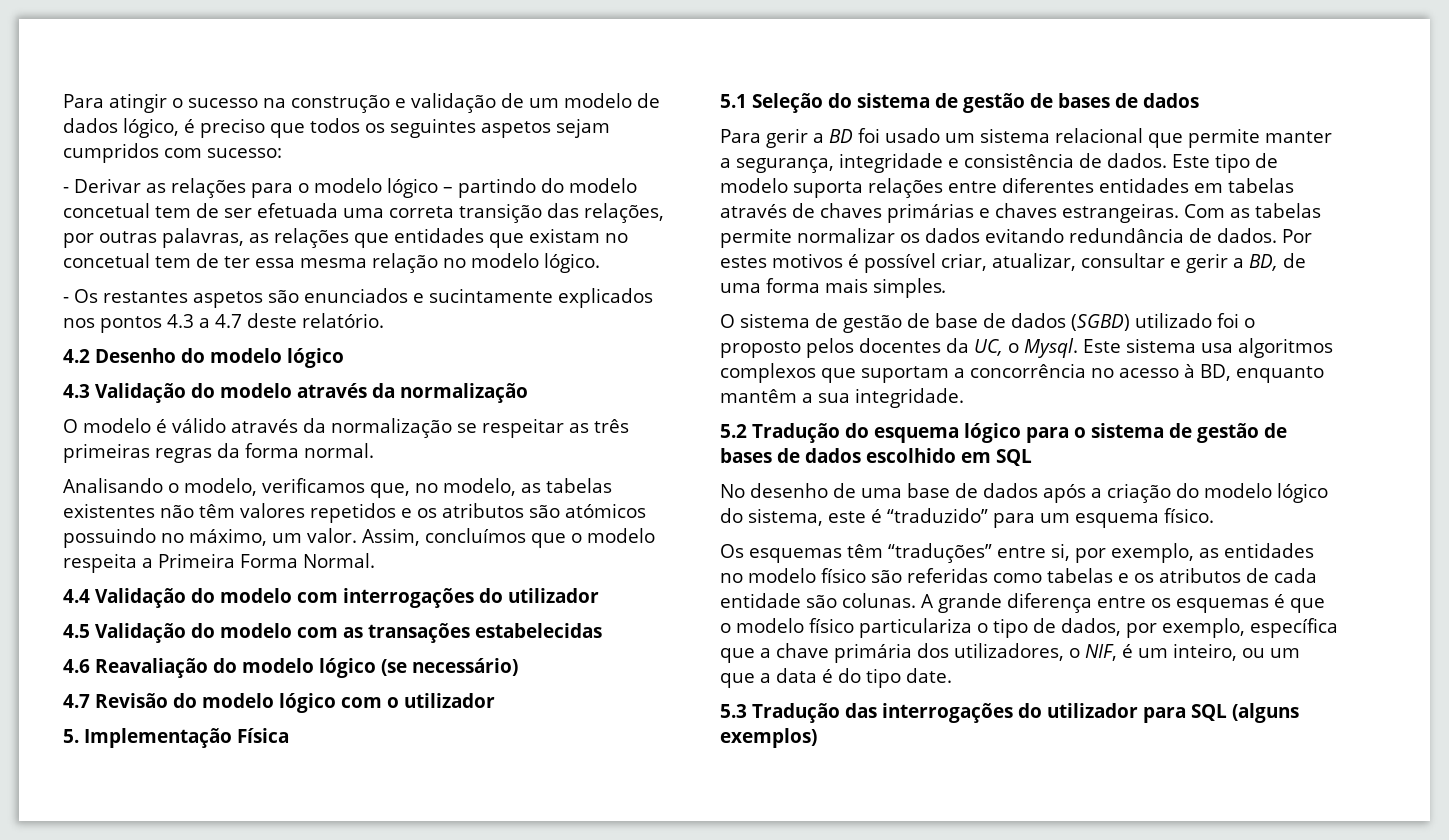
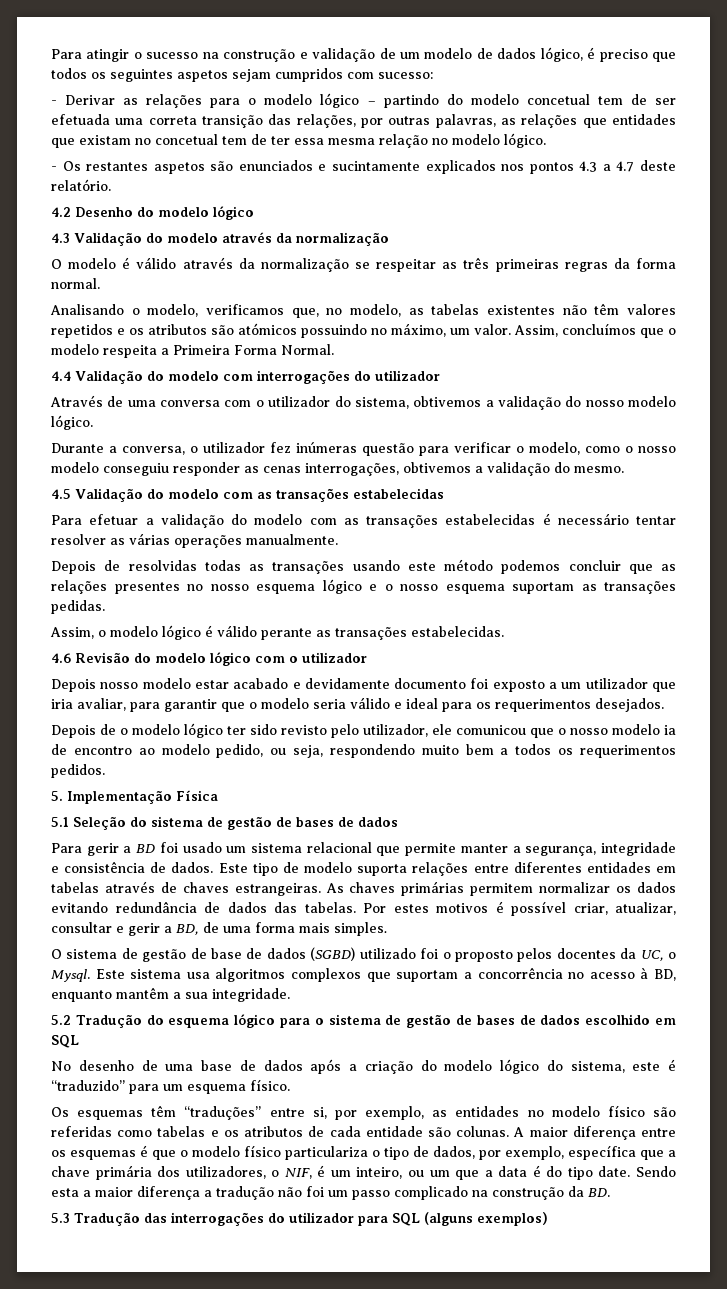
+ Através de uma conversa com o utilizador do sistema, obtivemos a validação do nosso modelo lógico.
+ Durante a conversa, o utilizador fez inúmeras questão para verificar o modelo, como o nosso modelo conseguiu responder as cenas interrogações, obtivemos a validação do mesmo.
- 4.6 Reavaliação do modelo lógico (se necessário)
- 4.7 Revisão do modelo lógico com o utilizador
+ Para efetuar a validação do modelo com as transações estabelecidas é necessário tentar resolver as várias operações manualmente.
+ Depois de resolvidas todas as transações usando este método podemos concluir que as relações presentes no nosso esquema lógico e o nosso esquema suportam as transações pedidas.
+ Assim, o modelo lógico é válido perante as transações estabelecidas.
+ 4.6 Revisão do modelo lógico com o utilizador
+ Depois nosso modelo estar acabado e devidamente documento foi exposto a um utilizador que iria avaliar, para garantir que o modelo seria válido e ideal para os requerimentos desejados.
+ Depois de o modelo lógico ter sido revisto pelo utilizador, ele comunicou que o nosso modelo ia de encontro ao modelo pedido, ou seja, respondendo muito bem a todos os requerimentos pedidos.
- Este tipo de modelo suporta relações entre diferentes entidades em tabelas através de chaves primárias e chaves estrangeiras. Com as tabelas permite normalizar os dados evitando redundância de dados.
+ Este tipo de modelo suporta relações entre diferentes entidades em tabelas através de chaves estrangeiras. As chaves primárias permitem normalizar os dados evitando redundância de dados das tabelas.
- A grande diferença entre os esquemas é que o modelo físico particulariza o tipo de dados, por exemplo, específica que a chave primária dos utilizadores, o NIF, é um inteiro, ou um que a data é do tipo date.
+ A maior diferença entre os esquemas é que o modelo físico particulariza o tipo de dados, por exemplo, específica que a chave primária dos utilizadores, o NIF, é um inteiro, ou um que a data é do tipo date. Sendo esta a maior diferença a tradução não foi um passo complicado na construção da BD.

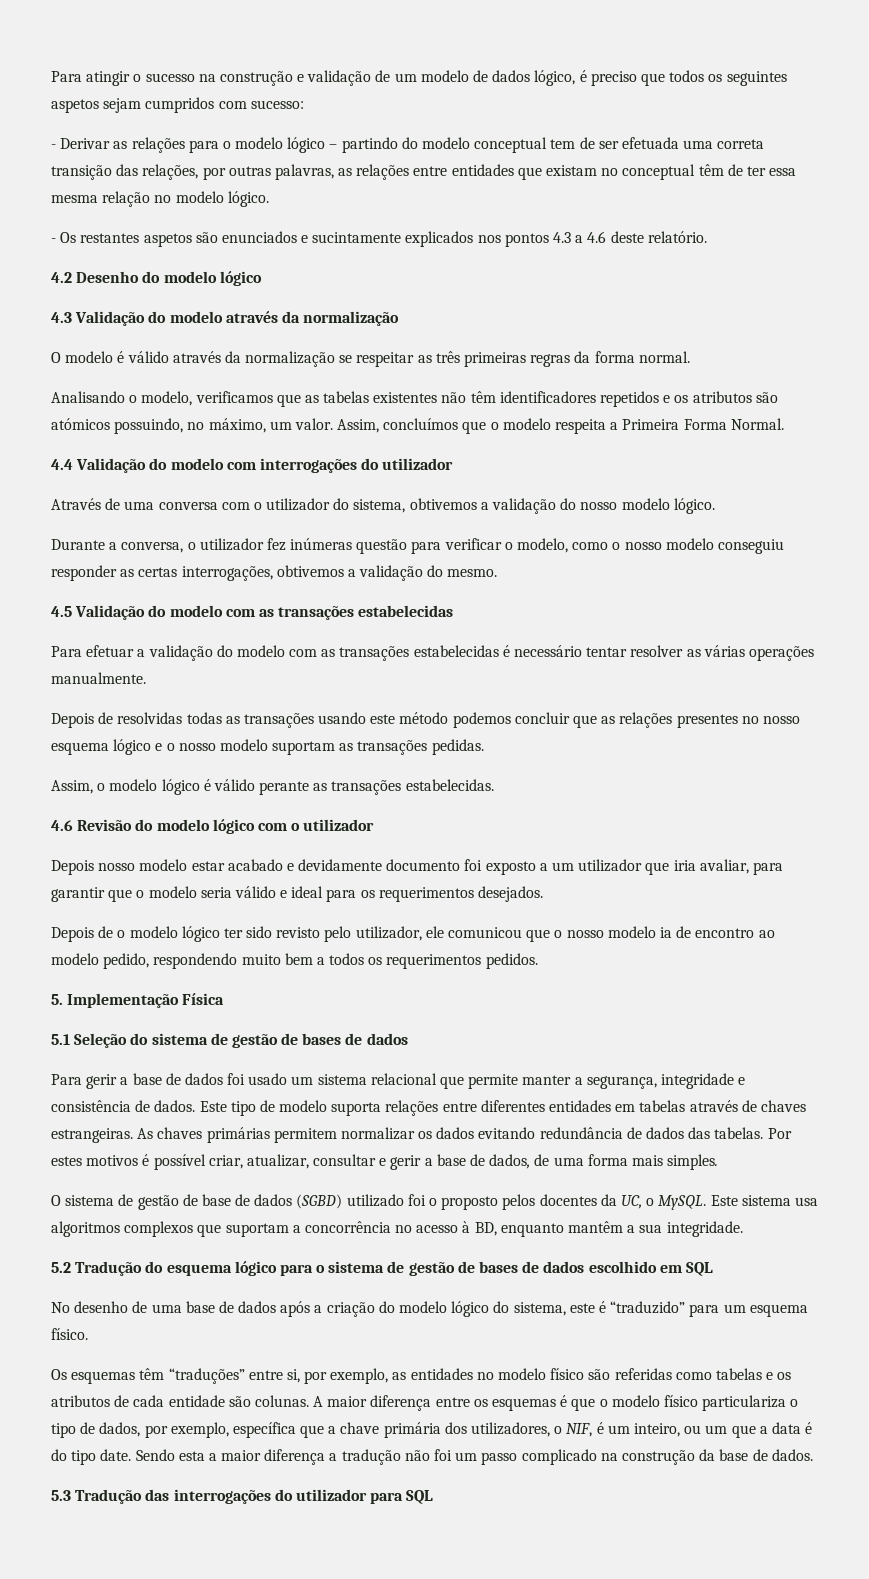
- - Derivar as relações para o modelo lógico – partindo do modelo concetual tem de ser efetuada uma correta transição das relações, por outras palavras, as relações que entidades que existam no concetual tem de ter essa mesma relação no modelo lógico.
+ - Derivar as relações para o modelo lógico – partindo do modelo conceptual tem de ser efetuada uma correta transição das relações, por outras palavras, as relações entre entidades que existam no conceptual têm de ter essa mesma relação no modelo lógico.
- - Os restantes aspetos são enunciados e sucintamente explicados nos pontos 4.3 a 4.7 deste relatório.
+ - Os restantes aspetos são enunciados e sucintamente explicados nos pontos 4.3 a 4.6 deste relatório.
- Analisando o modelo, verificamos que, no modelo, as tabelas existentes não têm valores repetidos e os atributos são atómicos possuindo no máximo, um valor.
+ Analisando o modelo, verificamos que as tabelas existentes não têm identificadores repetidos e os atributos são atómicos possuindo, no máximo, um valor.
- Durante a conversa, o utilizador fez inúmeras questão para verificar o modelo, como o nosso modelo conseguiu responder as cenas interrogações, obtivemos a validação do mesmo.
+ Durante a conversa, o utilizador fez inúmeras questão para verificar o modelo, como o nosso modelo conseguiu responder as certas interrogações, obtivemos a validação do mesmo.
- Depois de resolvidas todas as transações usando este método podemos concluir que as relações presentes no nosso esquema lógico e o nosso esquema suportam as transações pedidas.
+ Depois de resolvidas todas as transações usando este método podemos concluir que as relações presentes no nosso esquema lógico e o nosso modelo suportam as transações pedidas.
- Depois de o modelo lógico ter sido revisto pelo utilizador, ele comunicou que o nosso modelo ia de encontro ao modelo pedido, ou seja, respondendo muito bem a todos os requerimentos pedidos.
+ Depois de o modelo lógico ter sido revisto pelo utilizador, ele comunicou que o nosso modelo ia de encontro ao modelo pedido, respondendo muito bem a todos os requerimentos pedidos.
- Para gerir a BD foi usado um sistema relacional que permite manter a segurança, integridade e consistência de dados.
+ Para gerir a base de dados foi usado um sistema relacional que permite manter a segurança, integridade e consistência de dados.
- Por estes motivos é possível criar, atualizar, consultar e gerir a BD, de uma forma mais simples.
+ Por estes motivos é possível criar, atualizar, consultar e gerir a base de dados, de uma forma mais simples.
- O sistema de gestão de base de dados (SGBD) utilizado foi o proposto pelos docentes da UC, o Mysql.
+ O sistema de gestão de base de dados (SGBD) utilizado foi o proposto pelos docentes da UC, o MySQL.
- Sendo esta a maior diferença a tradução não foi um passo complicado na construção da BD.
+ Sendo esta a maior diferença a tradução não foi um passo complicado na construção da base de dados.
- 5.3 Tradução das interrogações do utilizador para SQL (alguns exemplos)
+ 5.3 Tradução das interrogações do utilizador para SQL

